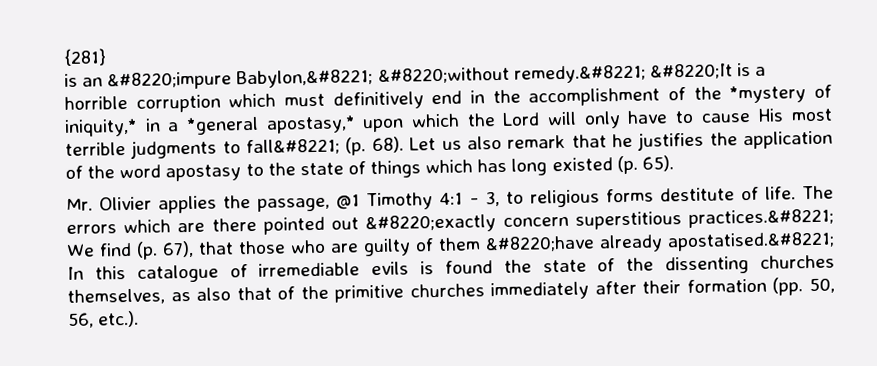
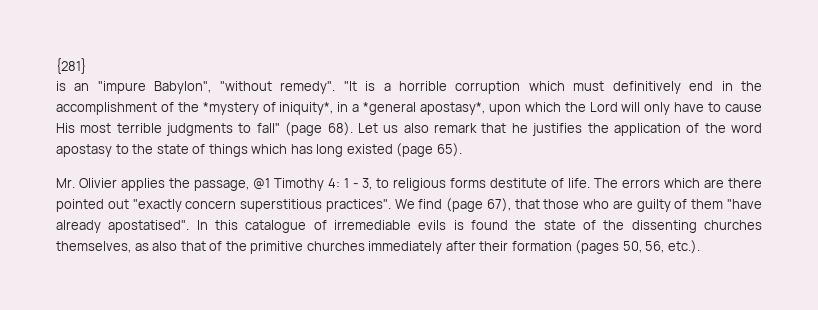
- is an &#8220;impure Babylon,&#8221; &#8220;without remedy.&#8221; &#8220;It is a horrible corruption which must definitively end in the accomplishment of the *mystery of iniquity,* in a *general apostasy,* upon which the Lord will only have to cause His most terrible judgments to fall&#8221; (p. 68).
+ is an "impure Babylon", "without remedy". "It is a horrible corruption which must definitively end in the accomplishment of the *mystery of iniquity*, in a *general apostasy*, upon which the Lord will only have to cause His most terrible judgments to fall" (page 68).
- Let us also remark that he justifies the application of the word apostasy to the state of things which has long existed (p. 65).
+ Let us also remark that he justifies the application of the word apostasy to the state of things which has long existed (page 65).
- Mr. Olivier applies the passage, @1 Timothy 4:1 - 3, to religious forms destitute of life.
+ Mr. Olivier applies the passage, @1 Timothy 4: 1 - 3, to religious forms destitute of life.
- The errors which are there pointed out &#8220;exactly concern superstitious practices.&#8221; We find (p. 67), that those who are guilty of them &#8220;have already apostatised.&#8221; In this catalogue of irremediable evils is found the state of the dissenting churches themselves, as also that of the primitive churches immediately after their formation (pp. 50, 56, etc.).
+ The errors which are there pointed out "exactly concern superstitious practices". We find (page 67), that those who are guilty of them "have already apostatised". In this catalogue of irremediable evils is found the state of the dissenting churches themselves, as also that of the primitive churches immediately after their formation (pages 50, 56, etc.).

